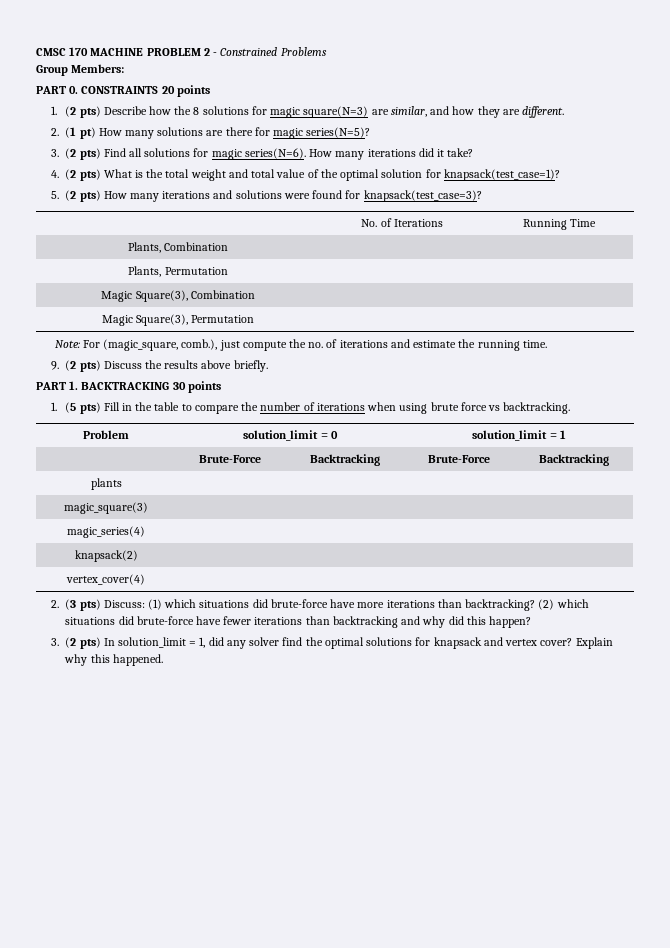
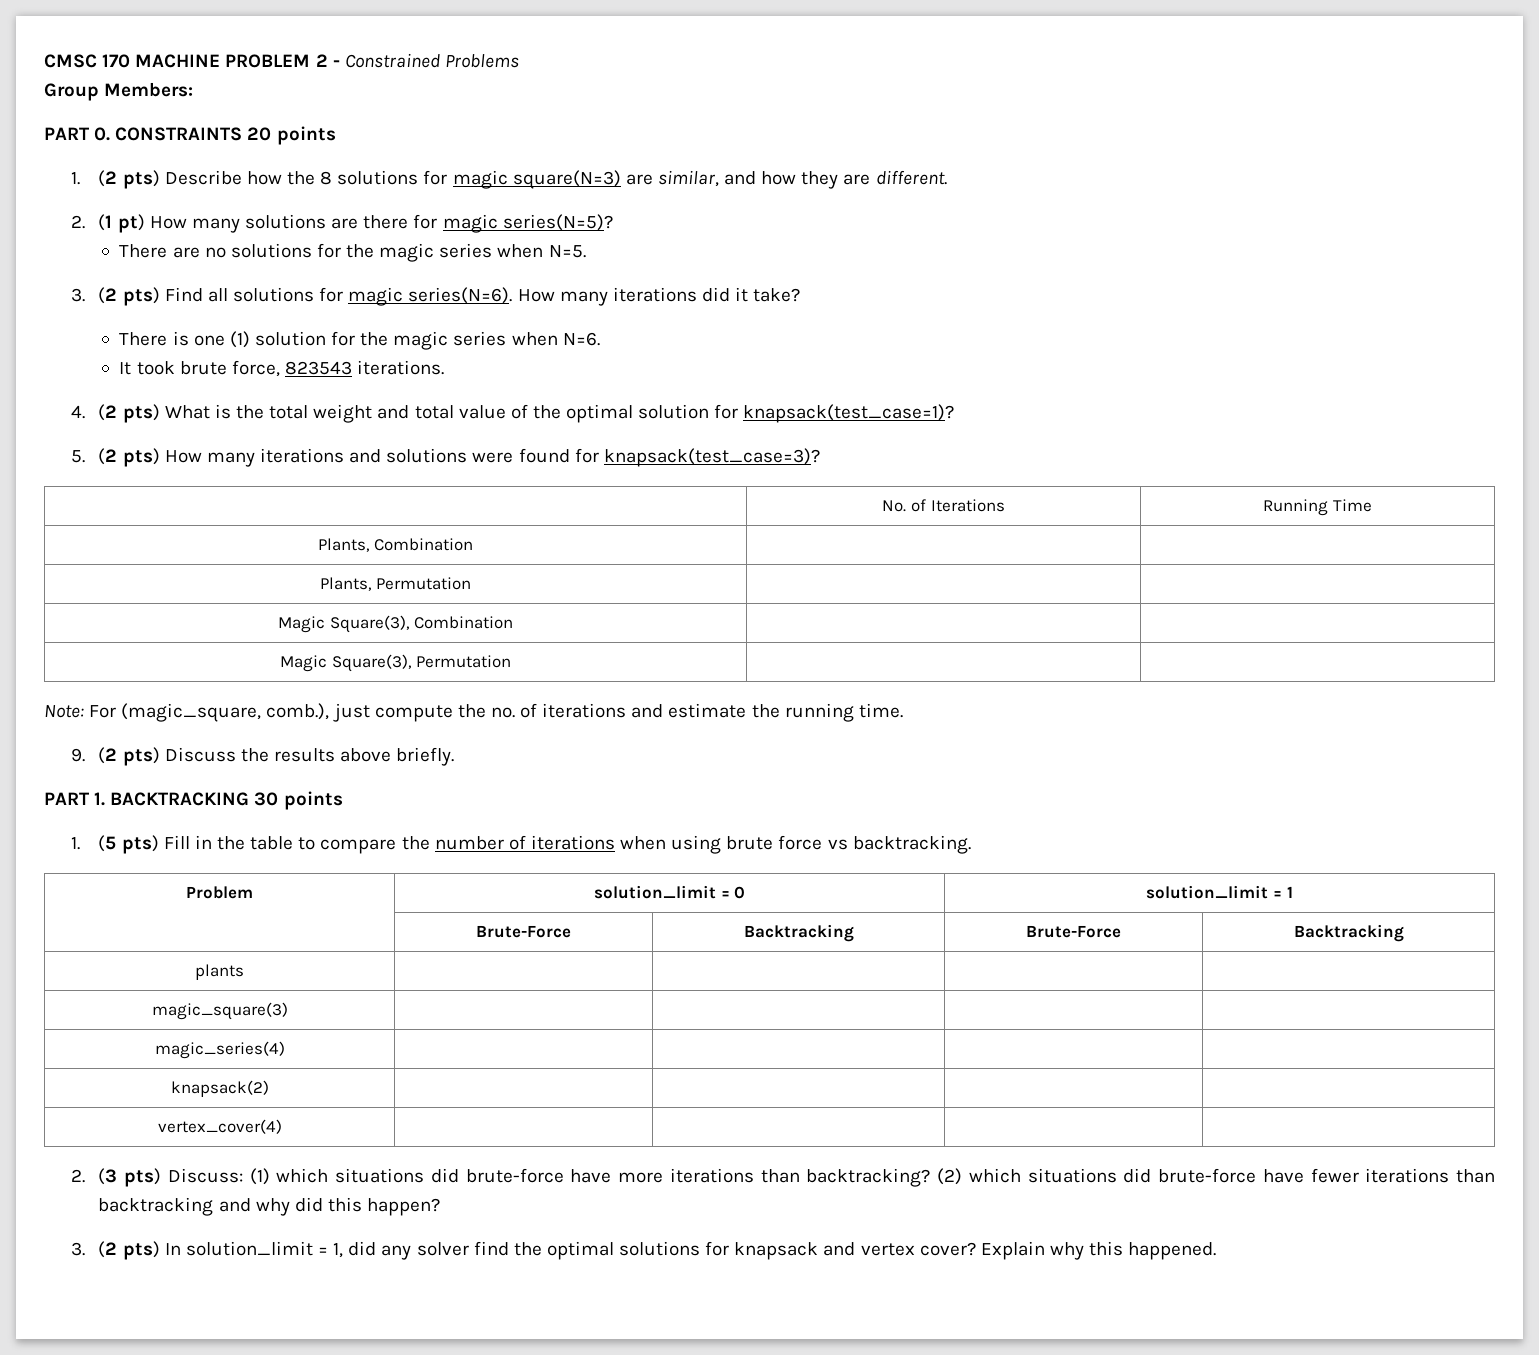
+ There are no solutions for the magic series when N=5.
+ There is one (1) solution for the magic series when N=6.
+ It took brute force, 823543 iterations.

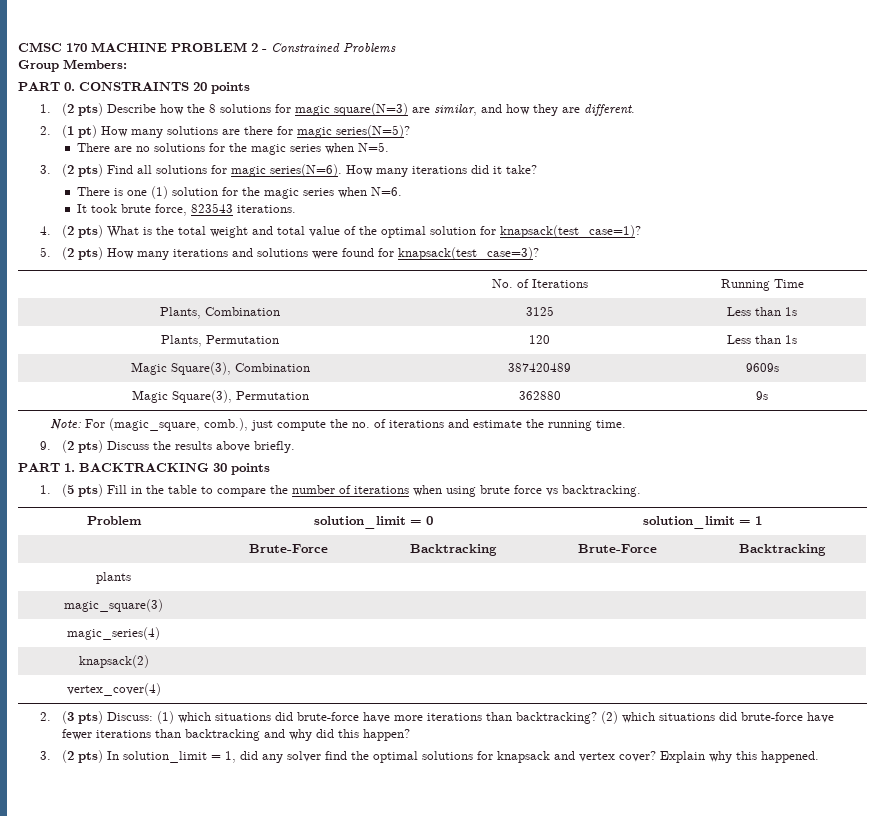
- Plants, Combination | |
- Plants, Permutation | |
+ Plants, Combination | 3125 | Less than 1s
+ Plants, Permutation | 120 | Less than 1s
- Magic Square(3), Combination | |
+ Magic Square(3), Combination | 387420489 | 9609s
- Magic Square(3), Permutation | |
+ Magic Square(3), Permutation | 362880 | 9s

